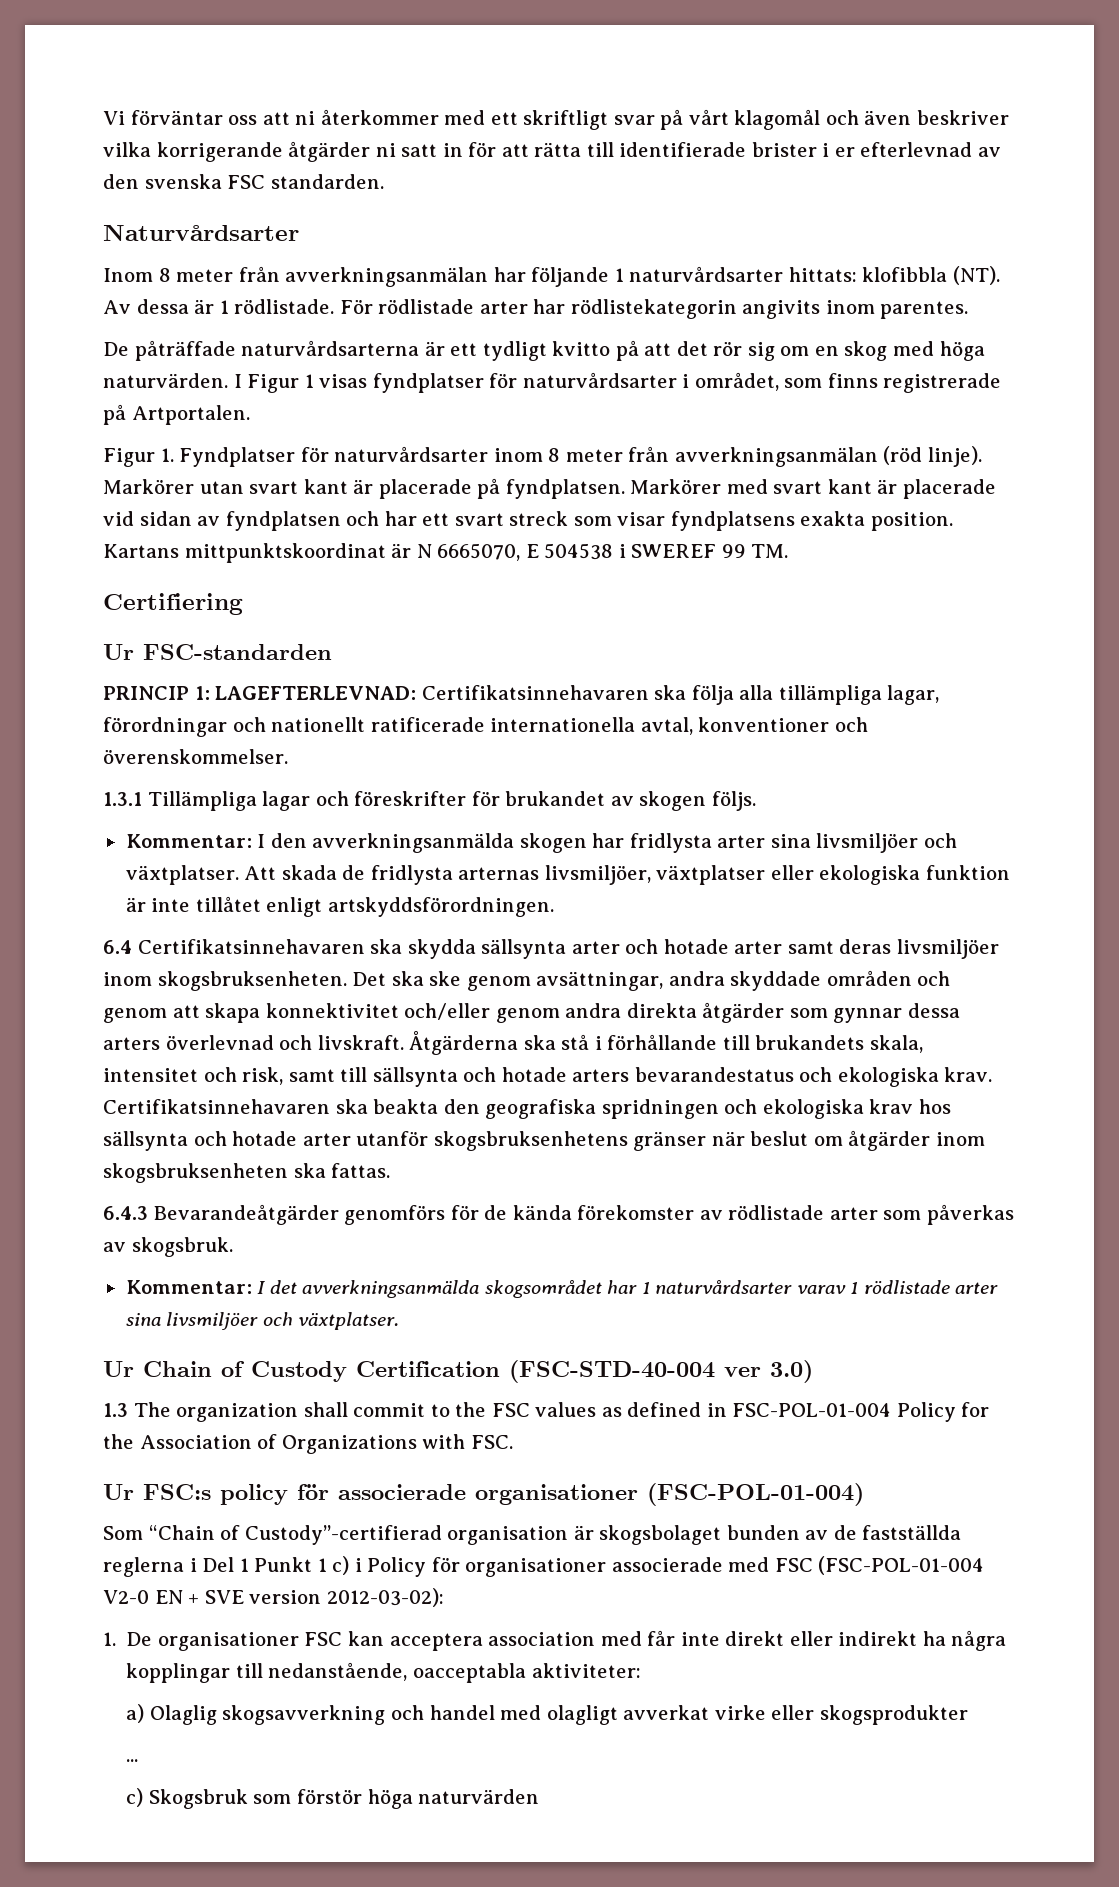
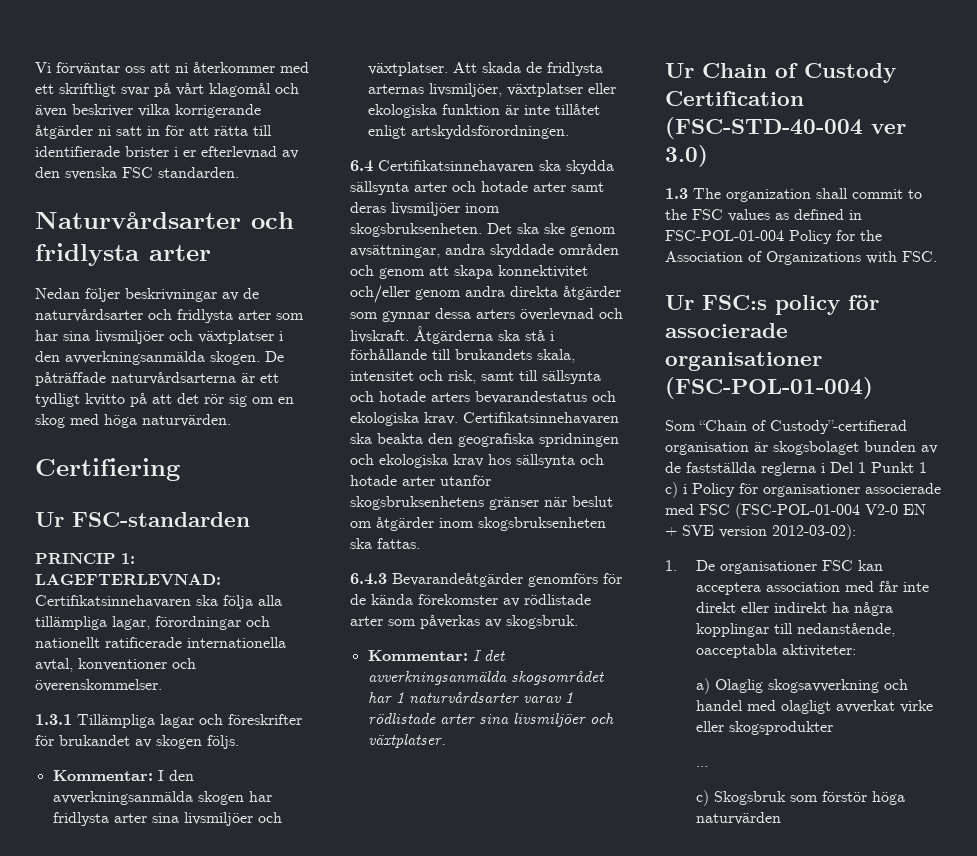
- Naturvårdsarter
- Inom 8 meter från avverkningsanmälan har följande 1 naturvårdsarter hittats: klofibbla (NT). Av dessa är 1 rödlistade. För rödlistade arter har rödlistekategorin angivits inom parentes.
- De påträffade naturvårdsarterna är ett tydligt kvitto på att det rör sig om en skog med höga naturvärden. I Figur 1 visas fyndplatser för naturvårdsarter i området, som finns registrerade på Artportalen.
- Figur 1. Fyndplatser för naturvårdsarter inom 8 meter från avverkningsanmälan (röd linje). Markörer utan svart kant är placerade på fyndplatsen. Markörer med svart kant är placerade vid sidan av fyndplatsen och har ett svart streck som visar fyndplatsens exakta position. Kartans mittpunktskoordinat är N 6665070, E 504538 i SWEREF 99 TM.
+ Naturvårdsarter och fridlysta arter
+ Nedan följer beskrivningar av de naturvårdsarter och fridlysta arter som har sina livsmiljöer och växtplatser i den avverkningsanmälda skogen. De påträffade naturvårdsarterna är ett tydligt kvitto på att det rör sig om en skog med höga naturvärden.

